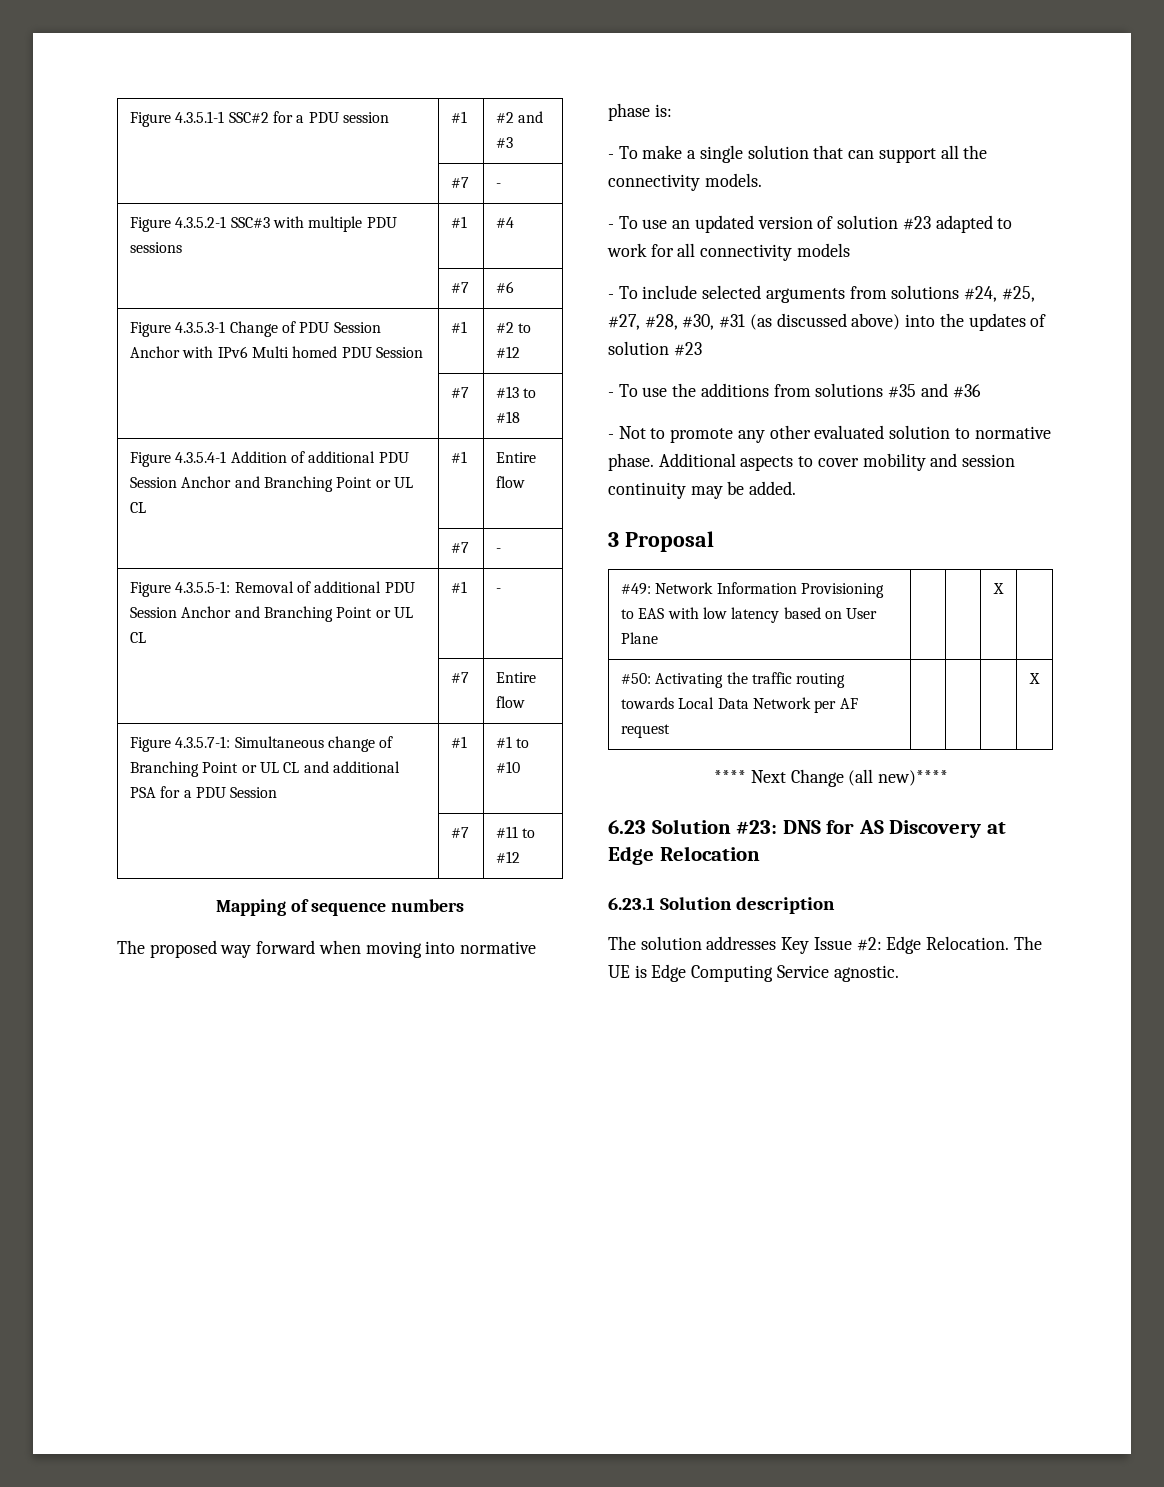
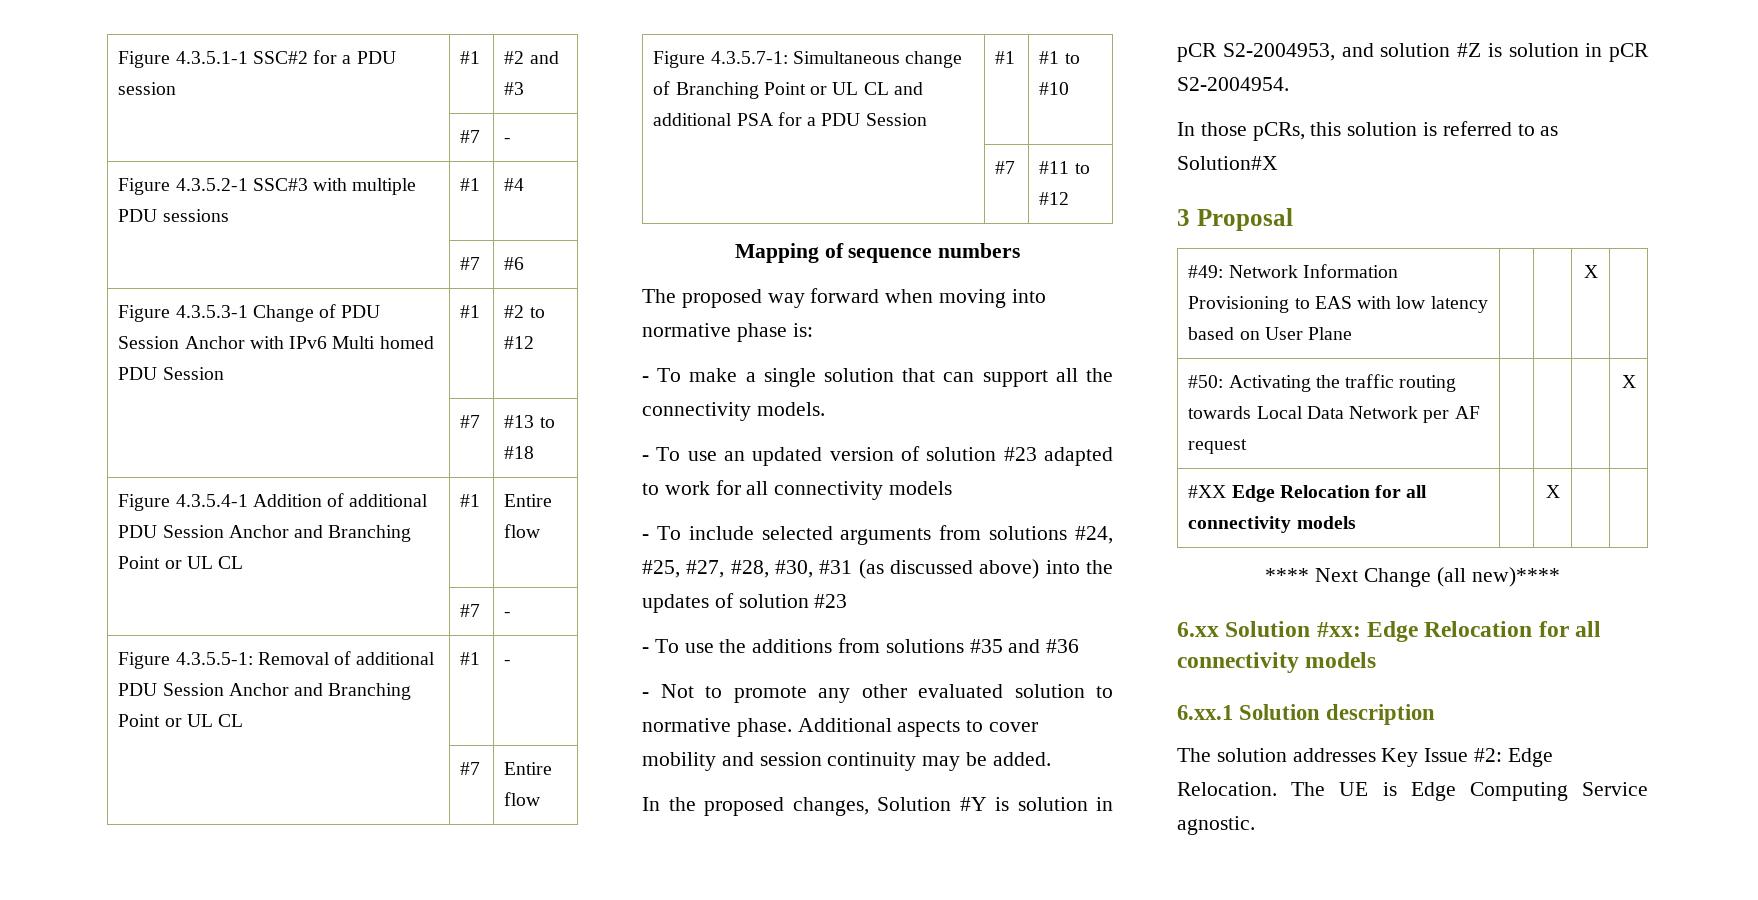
+ In the proposed changes, Solution #Y is solution in pCR S2-2004953, and solution #Z is solution in pCR S2-2004954.
+ In those pCRs, this solution is referred to as Solution#X
+ #XX Edge Relocation for all connectivity models | | X | |
- 6.23 Solution #23: DNS for AS Discovery at Edge Relocation
- 6.23.1 Solution description
+ 6.xx Solution #xx: Edge Relocation for all connectivity models
+ 6.xx.1 Solution description

